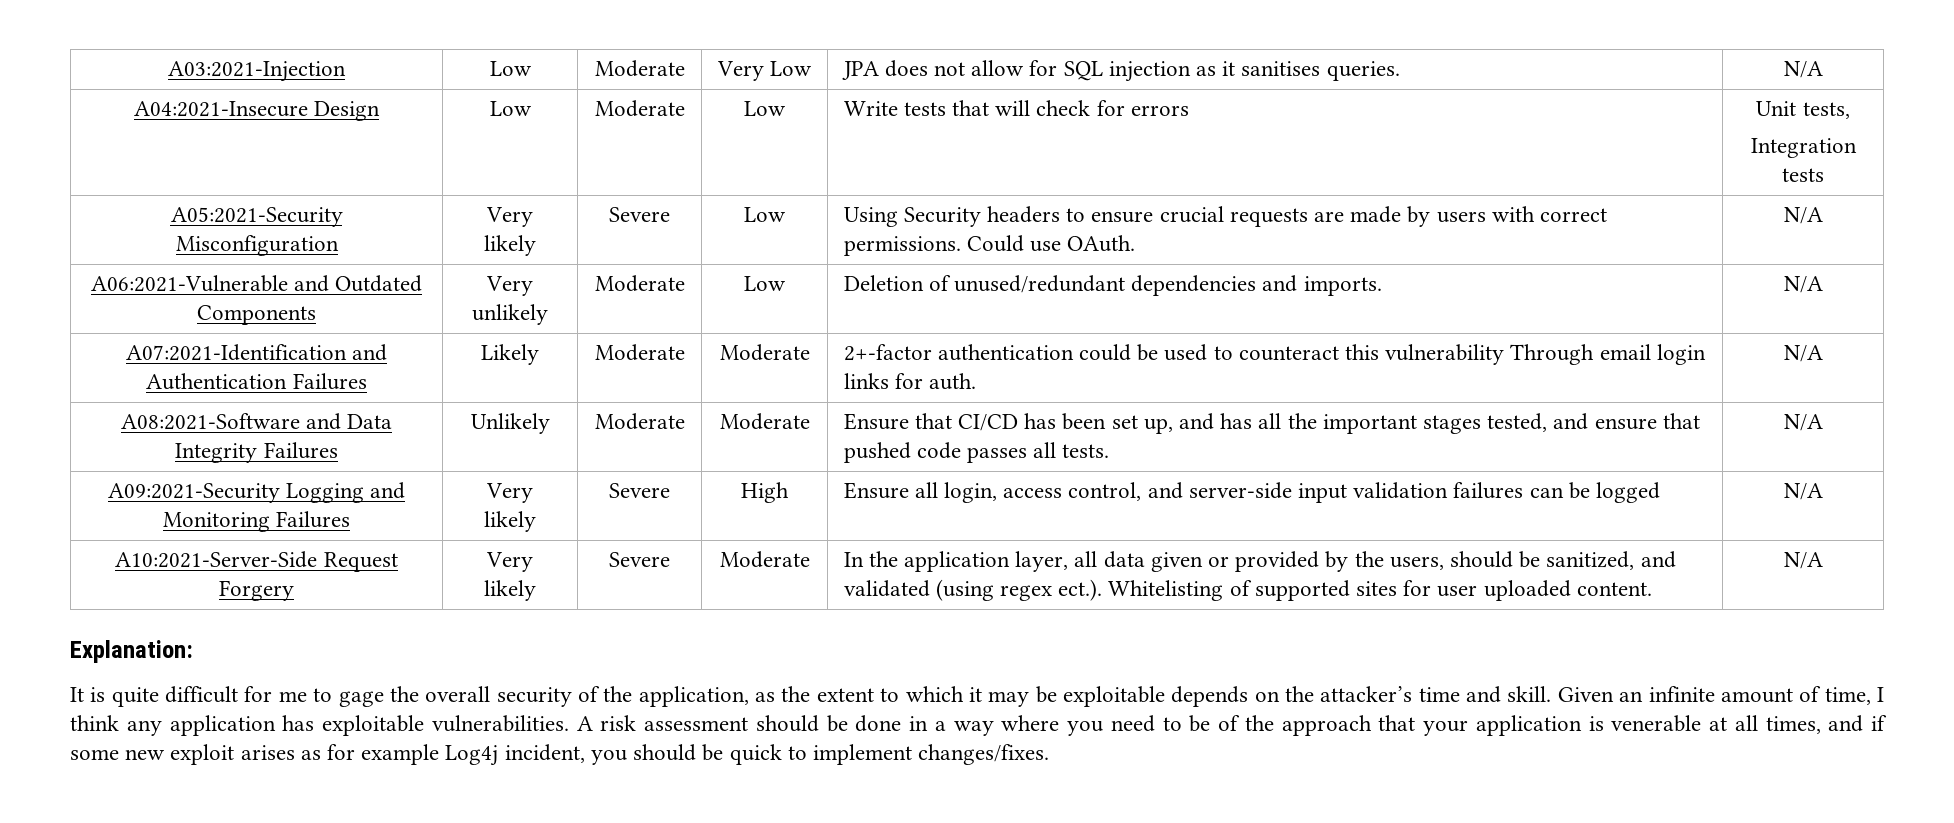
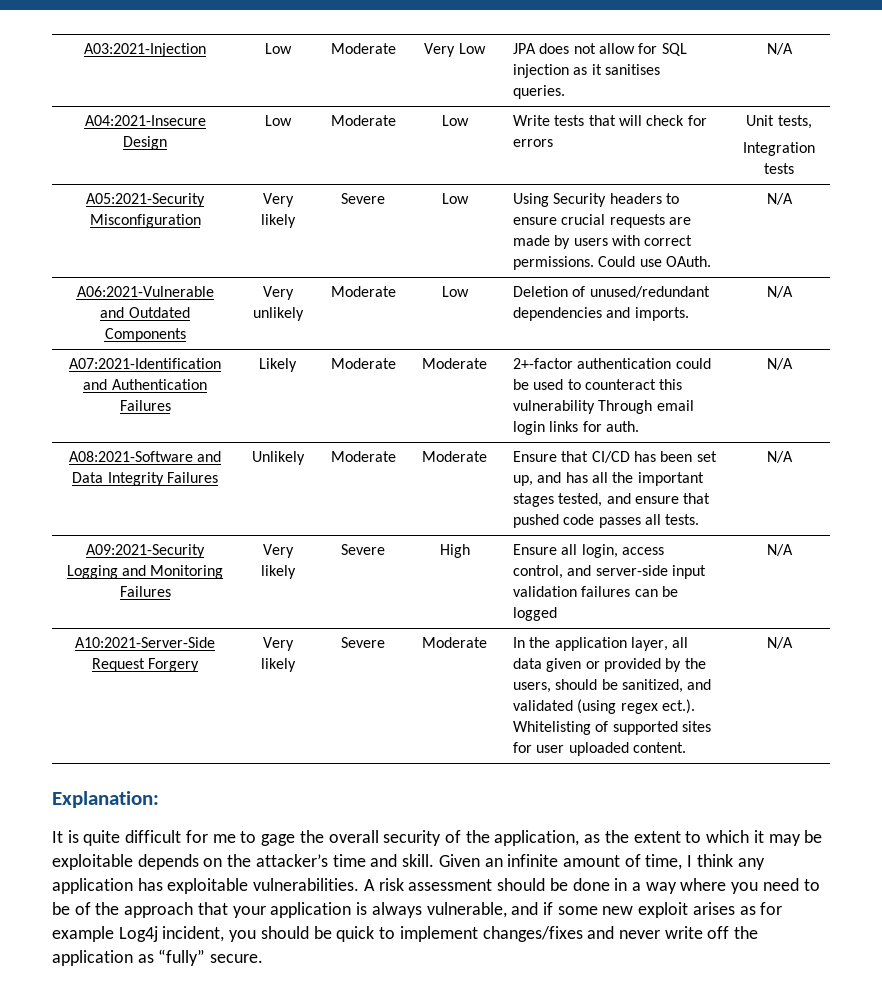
- A risk assessment should be done in a way where you need to be of the approach that your application is venerable at all times, and if some new exploit arises as for example Log4j incident, you should be quick to implement changes/fixes.
+ A risk assessment should be done in a way where you need to be of the approach that your application is always vulnerable, and if some new exploit arises as for example Log4j incident, you should be quick to implement changes/fixes and never write off the application as “fully” secure.

